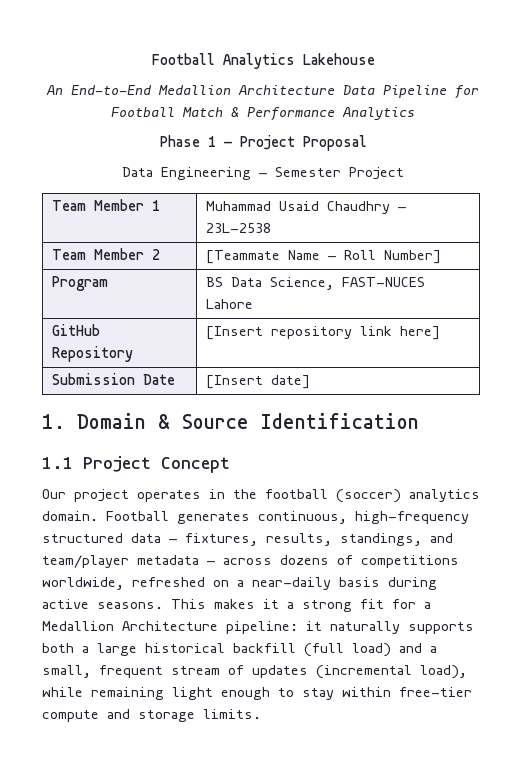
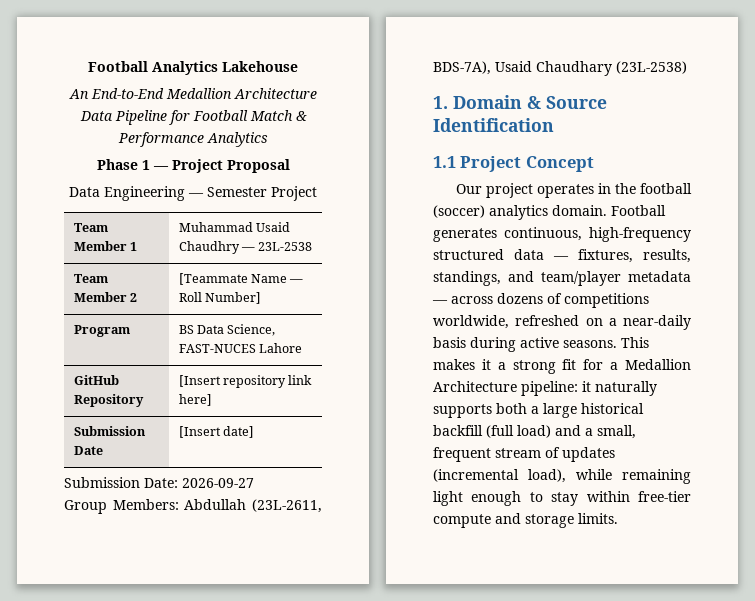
+ Submission Date: 2026-09-27
+ Group Members: Abdullah (23L-2611, BDS-7A), Usaid Chaudhary (23L-2538)

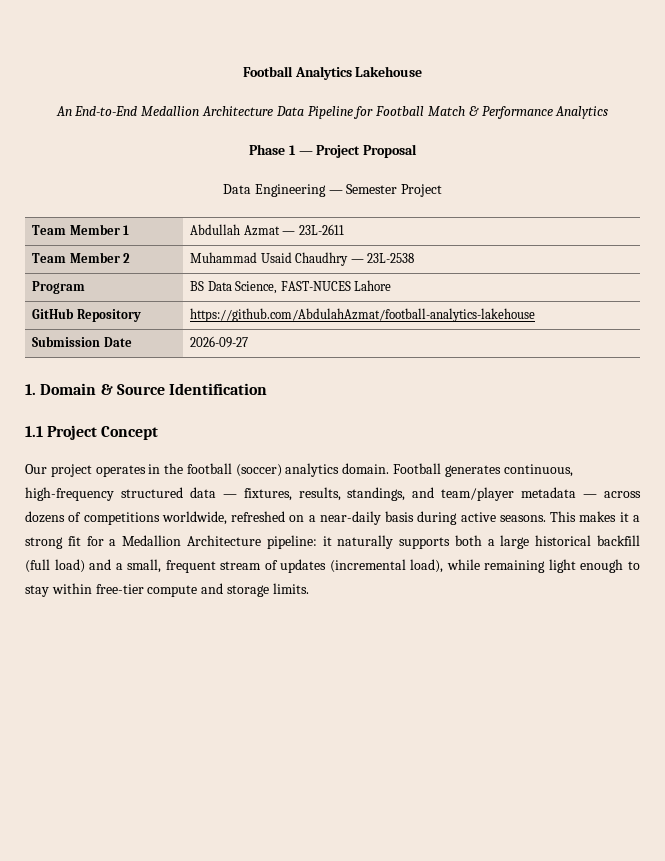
- Team Member 1 | Muhammad Usaid Chaudhry — 23L-2538
+ Team Member 1 | Abdullah Azmat — 23L-2611
+ Team Member 2 | Muhammad Usaid Chaudhry — 23L-2538
- Team Member 2 | [Teammate Name — Roll Number]
- GitHub Repository | [Insert repository link here]
- Submission Date | [Insert date]
- Submission Date: 2026-09-27
- Group Members: Abdullah (23L-2611, BDS-7A), Usaid Chaudhary (23L-2538)
+ GitHub Repository | https://github.com/AbdulahAzmat/football-analytics-lakehouse
+ Submission Date | 2026-09-27

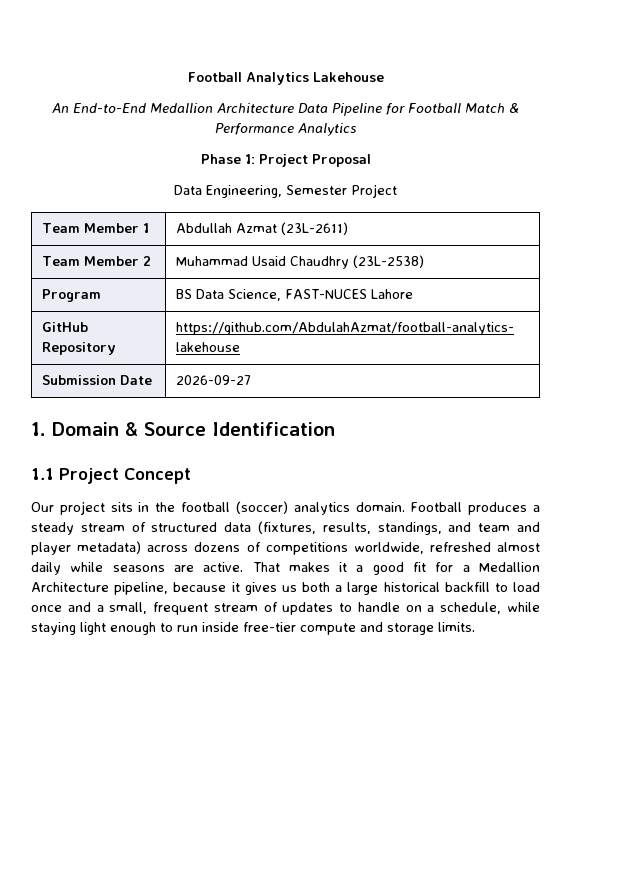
- Phase 1 — Project Proposal
+ Phase 1: Project Proposal
- Data Engineering — Semester Project
+ Data Engineering, Semester Project
- Team Member 1 | Abdullah Azmat — 23L-2611
+ Team Member 1 | Abdullah Azmat (23L-2611)
- Team Member 2 | Muhammad Usaid Chaudhry — 23L-2538
+ Team Member 2 | Muhammad Usaid Chaudhry (23L-2538)
- Our project operates in the football (soccer) analytics domain.
+ Our project sits in the football (soccer) analytics domain.
- Football generates continuous, high-frequency structured data — fixtures, results, standings, and team/player metadata — across dozens of competitions worldwide, refreshed on a near-daily basis during active seasons. This makes it a strong fit for a Medallion Architecture pipeline: it naturally supports both a large historical backfill (full load) and a small, frequent stream of updates (incremental load), while remaining light enough to stay within free-tier compute and storage limits.
+ Football produces a steady stream of structured data (fixtures, results, standings, and team and player metadata) across dozens of competitions worldwide, refreshed almost daily while seasons are active. That makes it a good fit for a Medallion Architecture pipeline, because it gives us both a large historical backfill to load once and a small, frequent stream of updates to handle on a schedule, while staying light enough to run inside free-tier compute and storage limits.

